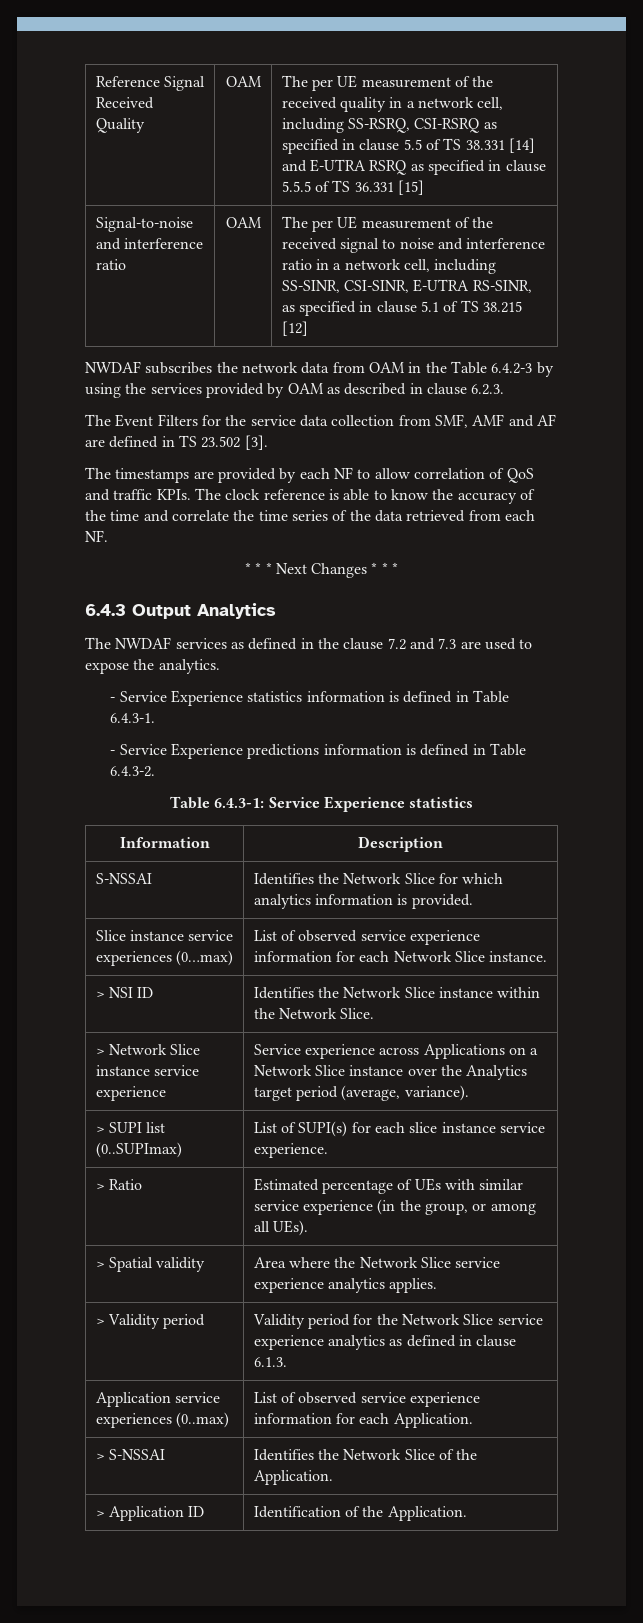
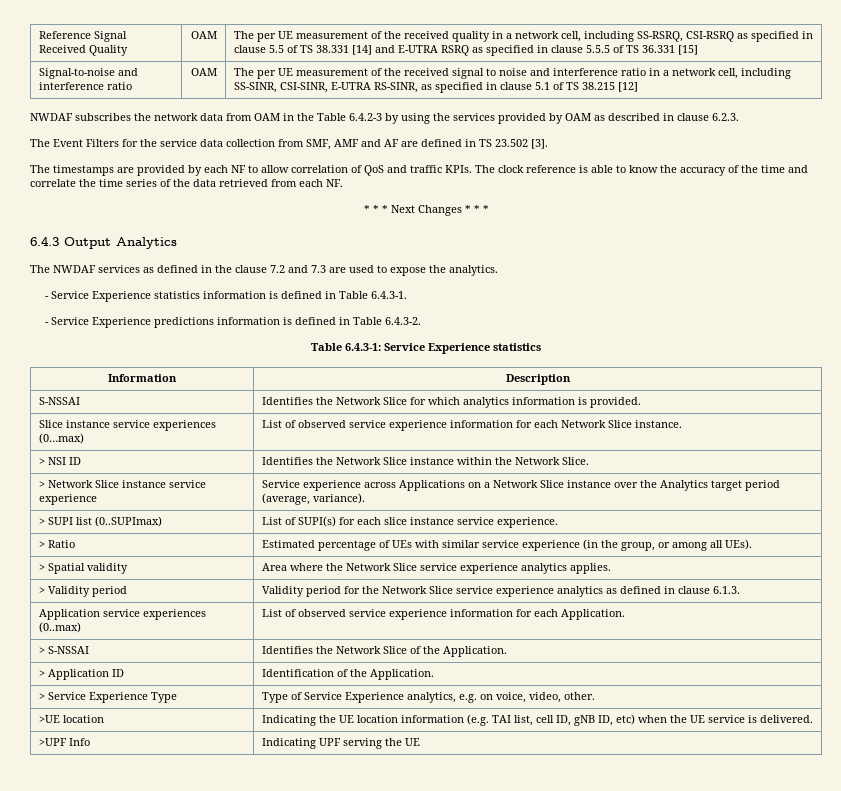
+ > Service Experience Type | Type of Service Experience analytics, e.g. on voice, video, other.
+ >UE location | Indicating the UE location information (e.g. TAI list, cell ID, gNB ID, etc) when the UE service is delivered.
+ >UPF Info | Indicating UPF serving the UE

